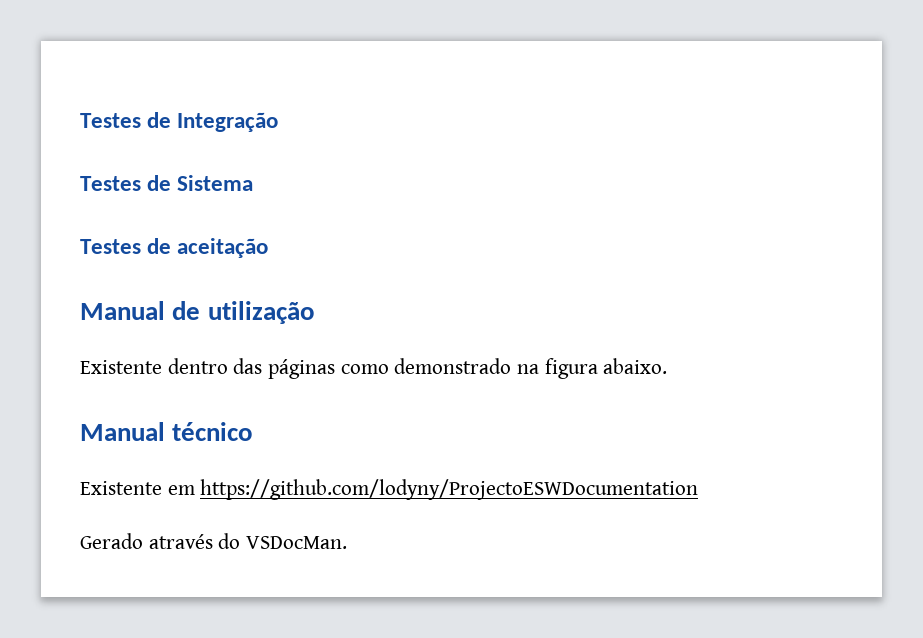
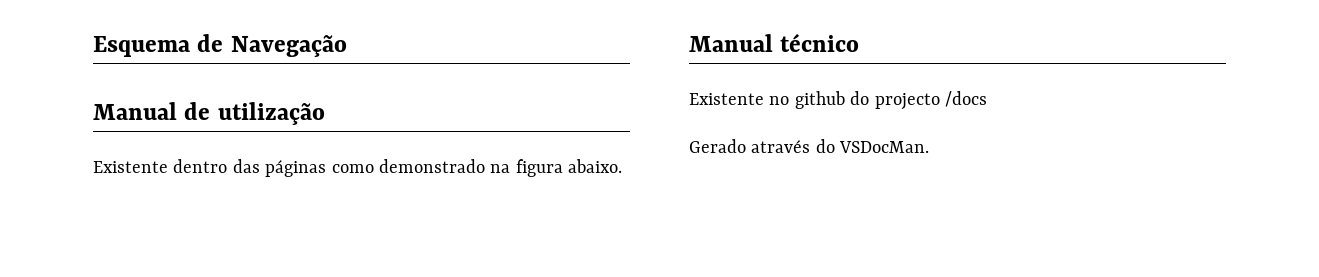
- Testes de Integração
- Testes de Sistema
- Testes de aceitação
+ Esquema de Navegação
- Existente em https://github.com/lodyny/ProjectoESWDocumentation
+ Existente no github do projecto /docs

